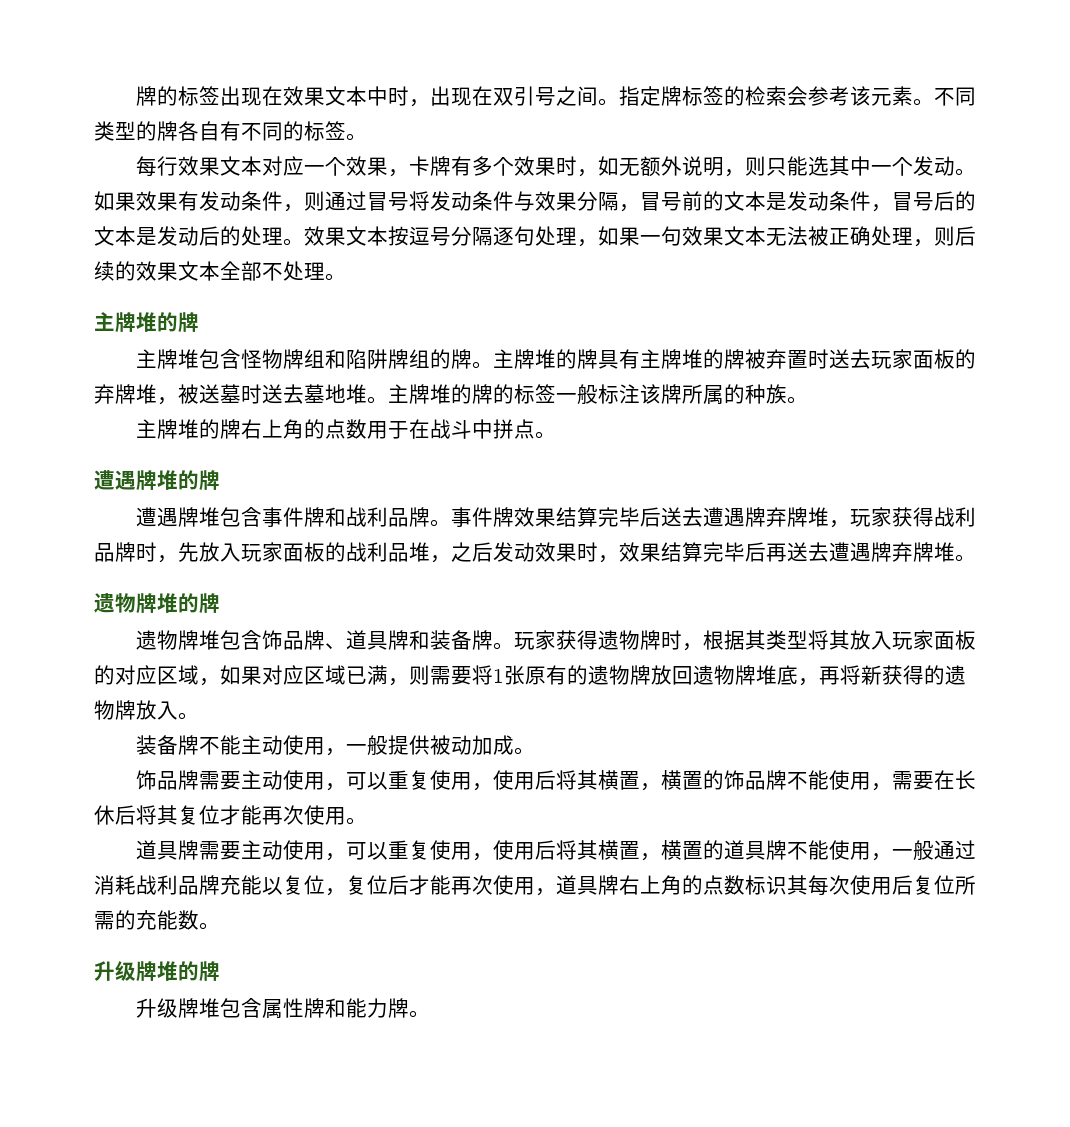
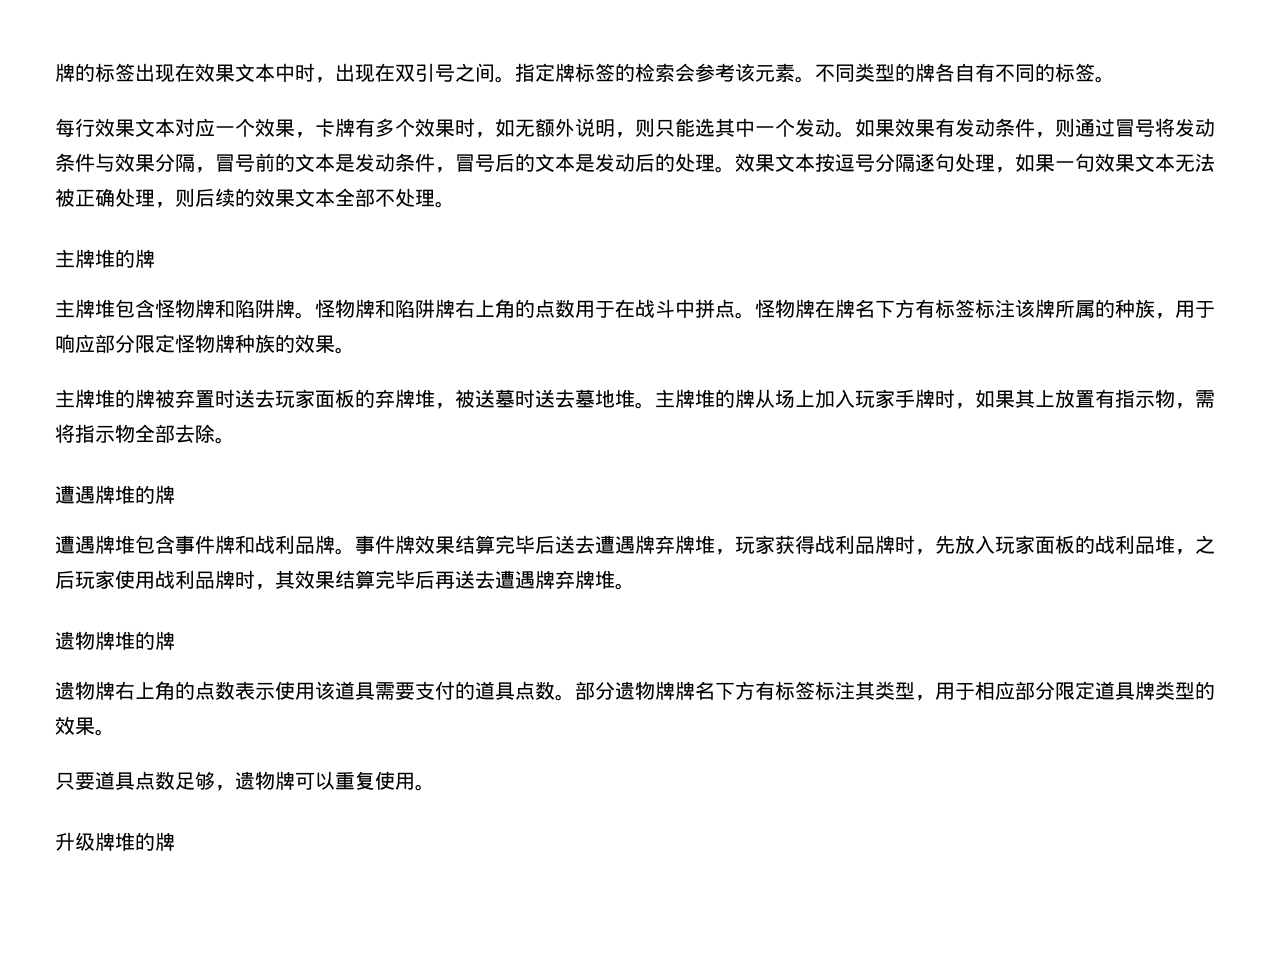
- 主牌堆包含怪物牌组和陷阱牌组的牌。主牌堆的牌具有主牌堆的牌被弃置时送去玩家面板的弃牌堆，被送墓时送去墓地堆。
+ 主牌堆包含怪物牌和陷阱牌。怪物牌和陷阱牌右上角的点数用于在战斗中拼点。怪物牌在牌名下方有标签标注该牌所属的种族，用于响应部分限定怪物牌种族的效果。
+ 主牌堆的牌被弃置时送去玩家面板的弃牌堆，被送墓时送去墓地堆。
- 主牌堆的牌的标签一般标注该牌所属的种族。
- 主牌堆的牌右上角的点数用于在战斗中拼点。
+ 主牌堆的牌从场上加入玩家手牌时，如果其上放置有指示物，需将指示物全部去除。
- 事件牌效果结算完毕后送去遭遇牌弃牌堆，玩家获得战利品牌时，先放入玩家面板的战利品堆，之后发动效果时，效果结算完毕后再送去遭遇牌弃牌堆。
+ 事件牌效果结算完毕后送去遭遇牌弃牌堆，玩家获得战利品牌时，先放入玩家面板的战利品堆，之后玩家使用战利品牌时，其效果结算完毕后再送去遭遇牌弃牌堆。
- 遗物牌堆包含饰品牌、道具牌和装备牌。玩家获得遗物牌时，根据其类型将其放入玩家面板的对应区域，如果对应区域已满，则需要将1张原有的遗物牌放回遗物牌堆底，再将新获得的遗物牌放入。
- 装备牌不能主动使用，一般提供被动加成。
- 饰品牌需要主动使用，可以重复使用，使用后将其横置，横置的饰品牌不能使用，需要在长休后将其复位才能再次使用。
- 道具牌需要主动使用，可以重复使用，使用后将其横置，横置的道具牌不能使用，一般通过消耗战利品牌充能以复位，复位后才能再次使用，道具牌右上角的点数标识其每次使用后复位所需的充能数。
+ 遗物牌右上角的点数表示使用该道具需要支付的道具点数。部分遗物牌牌名下方有标签标注其类型，用于相应部分限定道具牌类型的效果。
+ 只要道具点数足够，遗物牌可以重复使用。
  升级牌堆的牌
- 升级牌堆包含属性牌和能力牌。

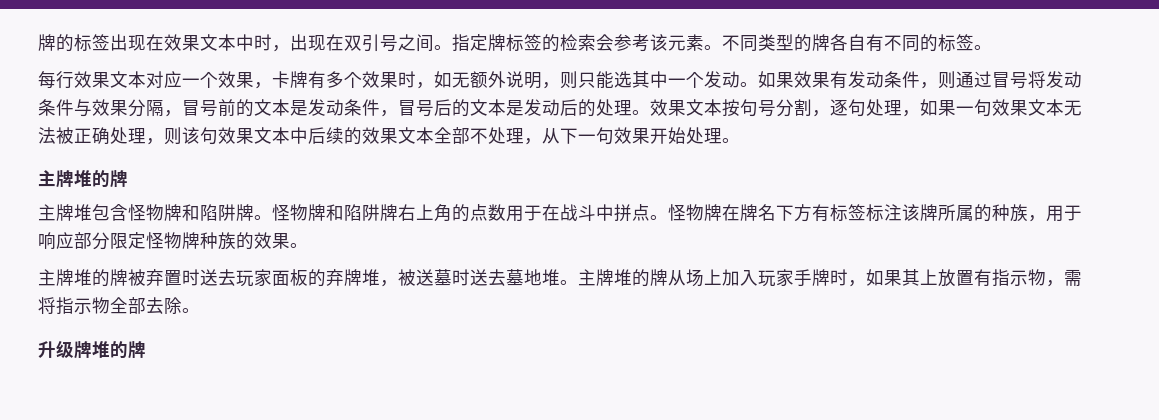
- 效果文本按逗号分隔逐句处理，如果一句效果文本无法被正确处理，则后续的效果文本全部不处理。
+ 效果文本按句号分割，逐句处理，如果一句效果文本无法被正确处理，则该句效果文本中后续的效果文本全部不处理，从下一句效果开始处理。
- 遭遇牌堆的牌
- 遭遇牌堆包含事件牌和战利品牌。事件牌效果结算完毕后送去遭遇牌弃牌堆，玩家获得战利品牌时，先放入玩家面板的战利品堆，之后玩家使用战利品牌时，其效果结算完毕后再送去遭遇牌弃牌堆。
- 遗物牌堆的牌
- 遗物牌右上角的点数表示使用该道具需要支付的道具点数。部分遗物牌牌名下方有标签标注其类型，用于相应部分限定道具牌类型的效果。
- 只要道具点数足够，遗物牌可以重复使用。

